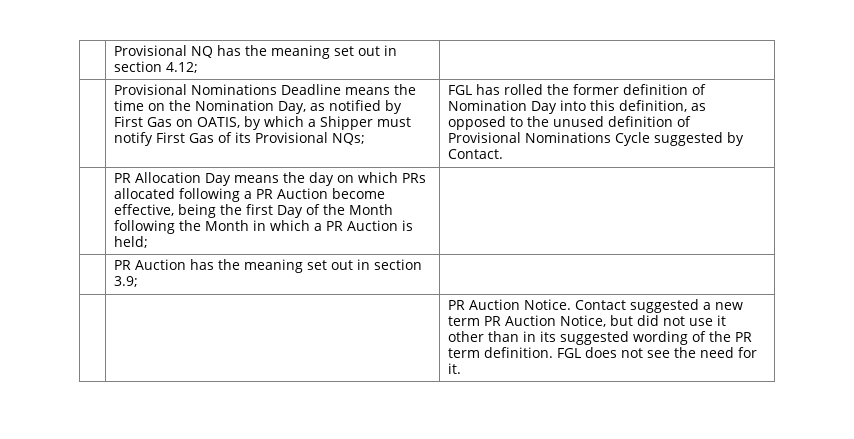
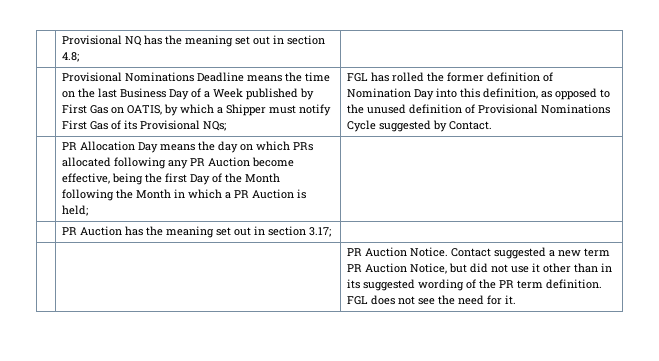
- | Provisional NQ has the meaning set out in section 4.12; |
+ | Provisional NQ has the meaning set out in section 4.8; |
- Provisional Nominations Deadline means the time on the Nomination Day, as notified by First Gas on OATIS, by which a Shipper must notify First Gas of its Provisional NQs;
+ Provisional Nominations Deadline means the time on the last Business Day of a Week published by First Gas on OATIS, by which a Shipper must notify First Gas of its Provisional NQs;
- | PR Allocation Day means the day on which PRs allocated following a PR Auction become effective, being the first Day of the Month following the Month in which a PR Auction is held; |
+ | PR Allocation Day means the day on which PRs allocated following any PR Auction become effective, being the first Day of the Month following the Month in which a PR Auction is held; |
- | PR Auction has the meaning set out in section 3.9; |
+ | PR Auction has the meaning set out in section 3.17; |

